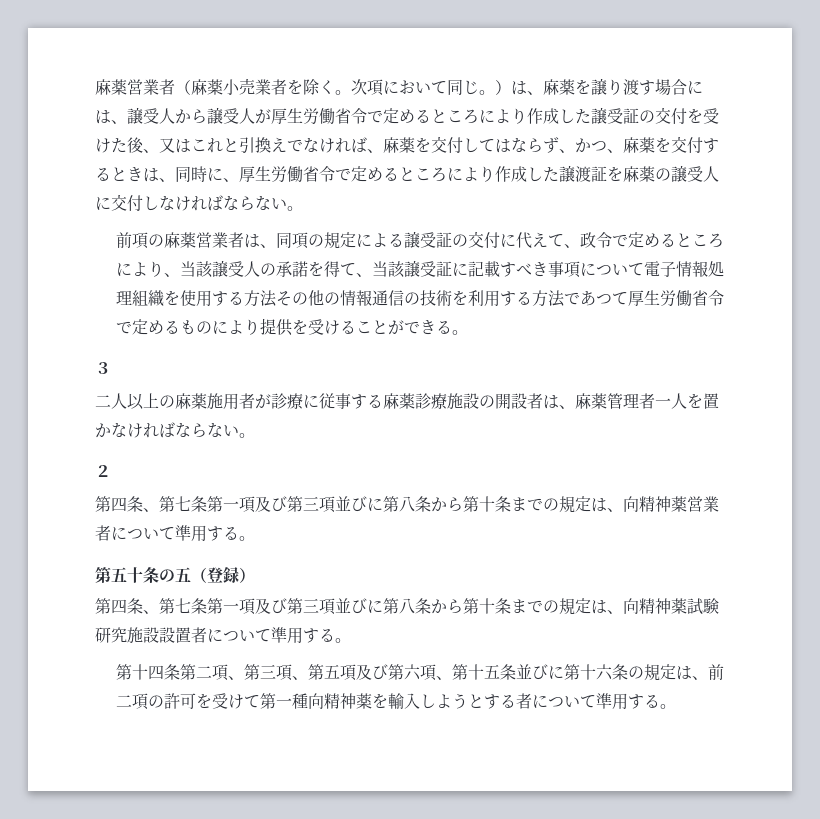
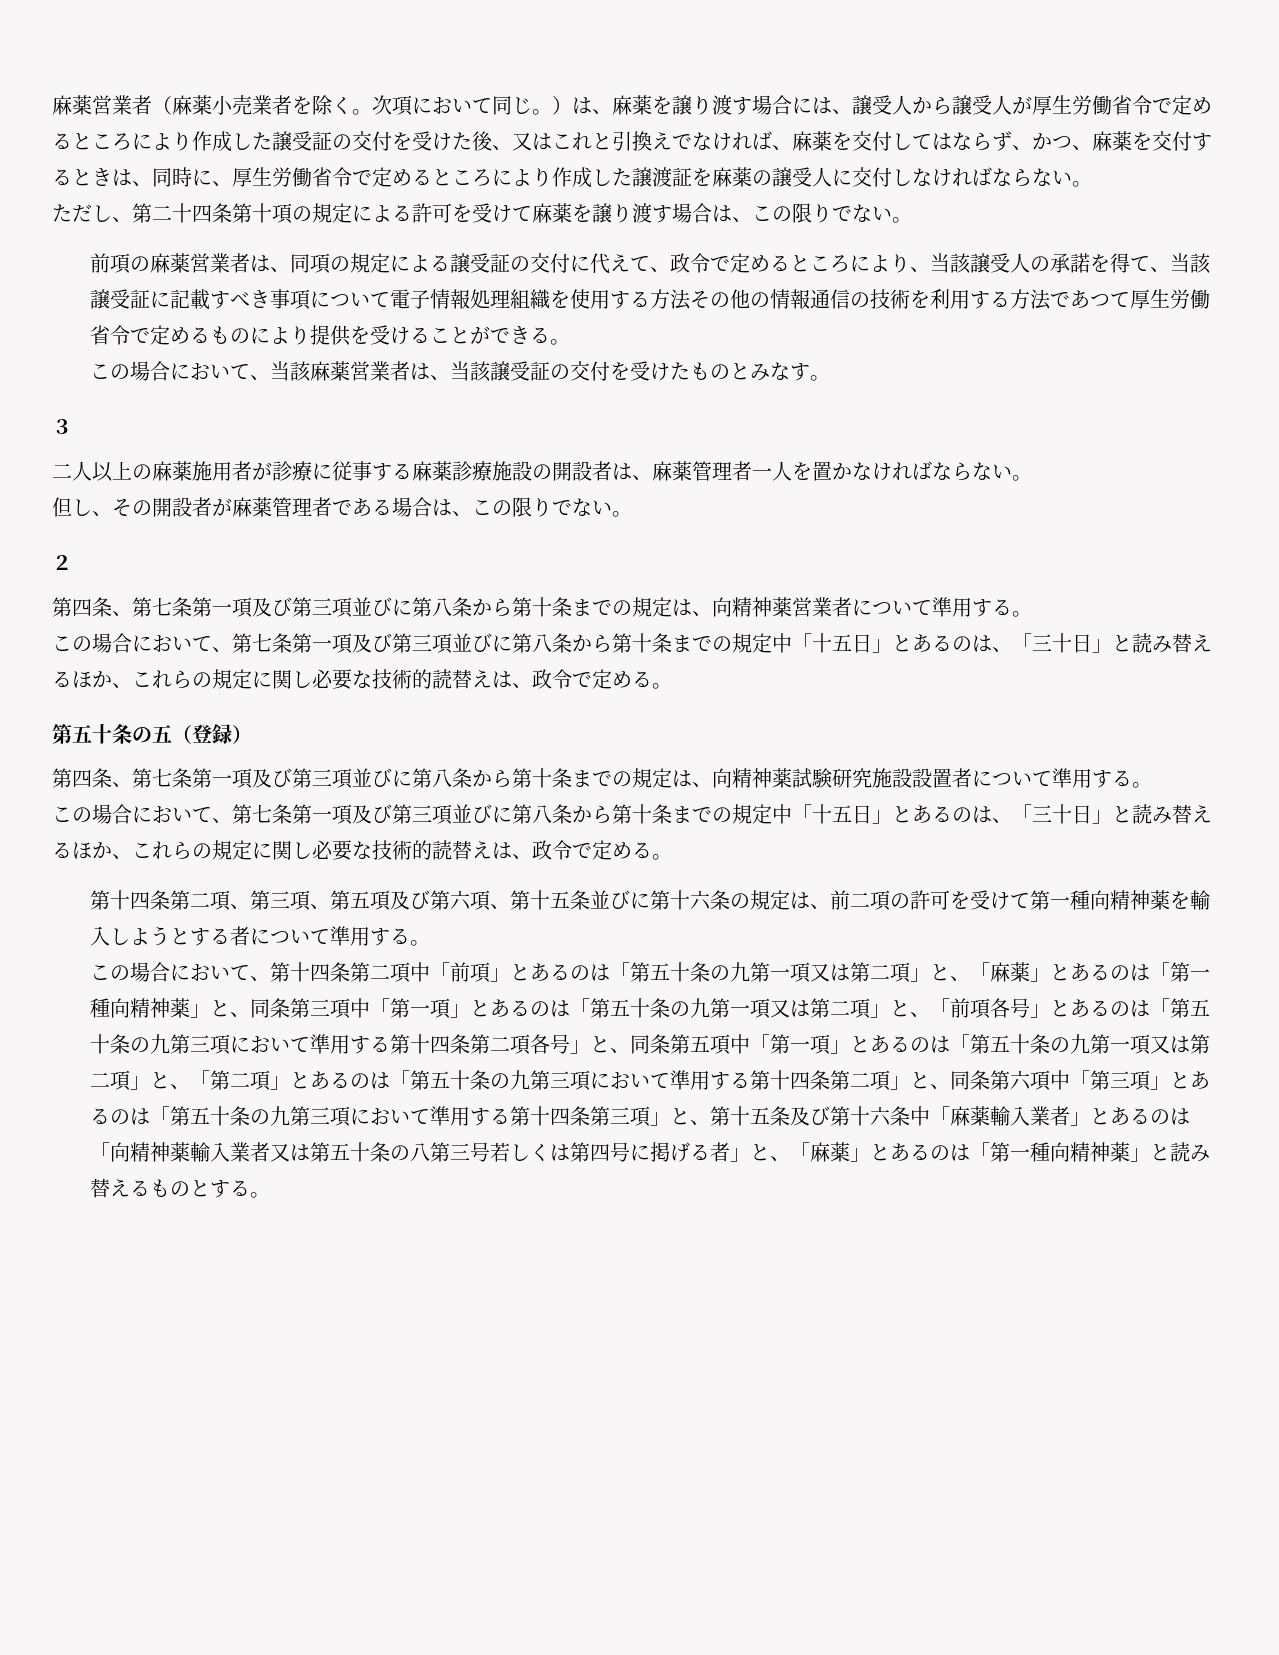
+ ただし、第二十四条第十項の規定による許可を受けて麻薬を譲り渡す場合は、この限りでない。
+ この場合において、当該麻薬営業者は、当該譲受証の交付を受けたものとみなす。
+ 但し、その開設者が麻薬管理者である場合は、この限りでない。
  第四条、第七条第一項及び第三項並びに第八条から第十条までの規定は、向精神薬営業者について準用する。
+ この場合において、第七条第一項及び第三項並びに第八条から第十条までの規定中「十五日」とあるのは、「三十日」と読み替えるほか、これらの規定に関し必要な技術的読替えは、政令で定める。
  第四条、第七条第一項及び第三項並びに第八条から第十条までの規定は、向精神薬試験研究施設設置者について準用する。
+ この場合において、第七条第一項及び第三項並びに第八条から第十条までの規定中「十五日」とあるのは、「三十日」と読み替えるほか、これらの規定に関し必要な技術的読替えは、政令で定める。
+ この場合において、第十四条第二項中「前項」とあるのは「第五十条の九第一項又は第二項」と、「麻薬」とあるのは「第一種向精神薬」と、同条第三項中「第一項」とあるのは「第五十条の九第一項又は第二項」と、「前項各号」とあるのは「第五十条の九第三項において準用する第十四条第二項各号」と、同条第五項中「第一項」とあるのは「第五十条の九第一項又は第二項」と、「第二項」とあるのは「第五十条の九第三項において準用する第十四条第二項」と、同条第六項中「第三項」とあるのは「第五十条の九第三項において準用する第十四条第三項」と、第十五条及び第十六条中「麻薬輸入業者」とあるのは「向精神薬輸入業者又は第五十条の八第三号若しくは第四号に掲げる者」と、「麻薬」とあるのは「第一種向精神薬」と読み替えるものとする。

